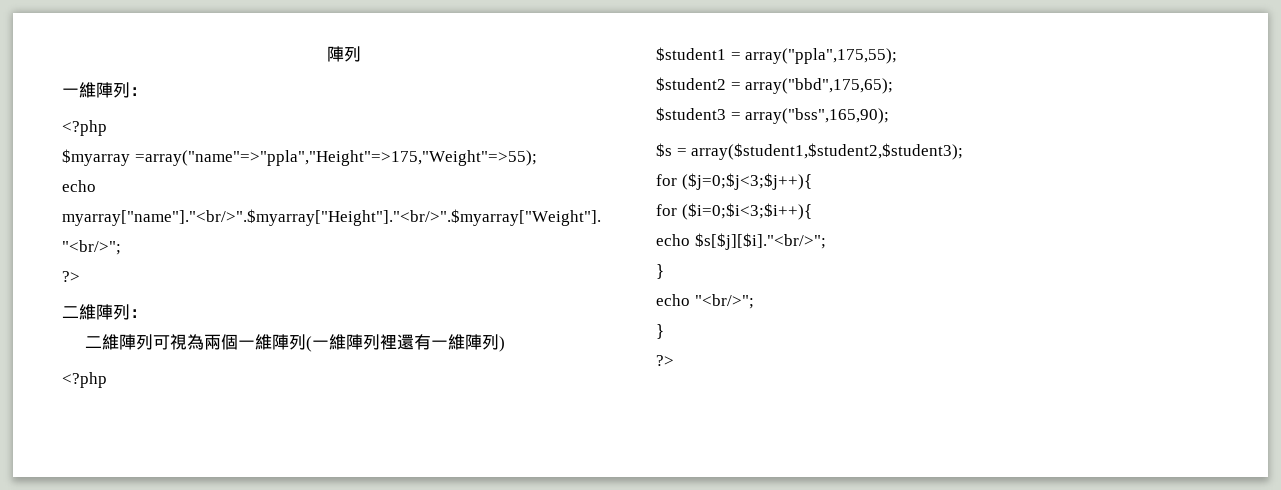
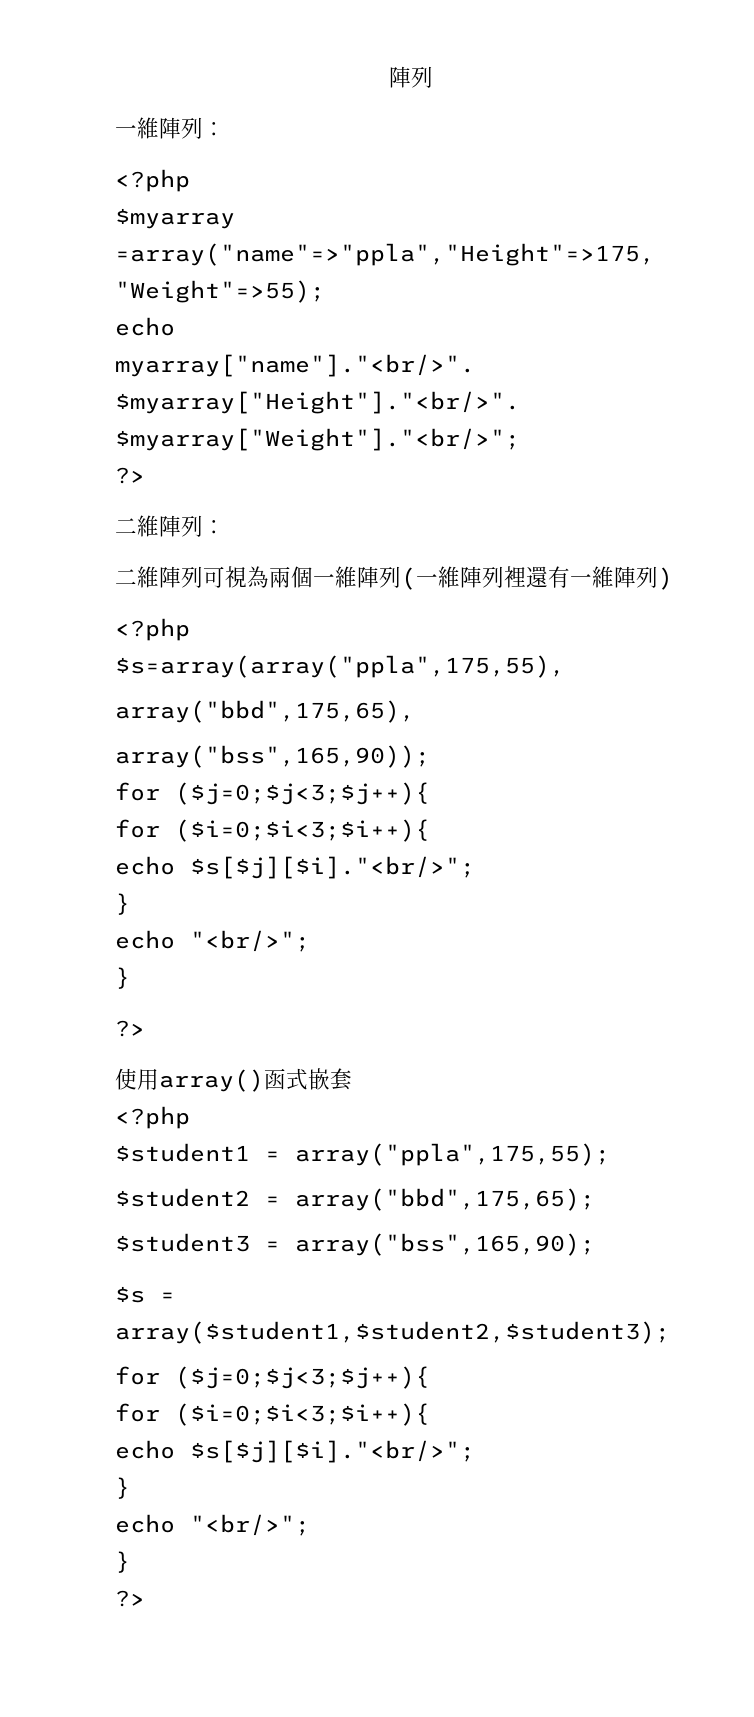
+ $s=array(array("ppla",175,55),
+ array("bbd",175,65),
+ array("bss",165,90));
+ for ($j=0;$j<3;$j++){
+ for ($i=0;$i<3;$i++){
+ echo $s[$j][$i]."<br/>";
+ }
+ echo "<br/>";
+ }
+ ?>
+ 使用array()函式嵌套
+ <?php

